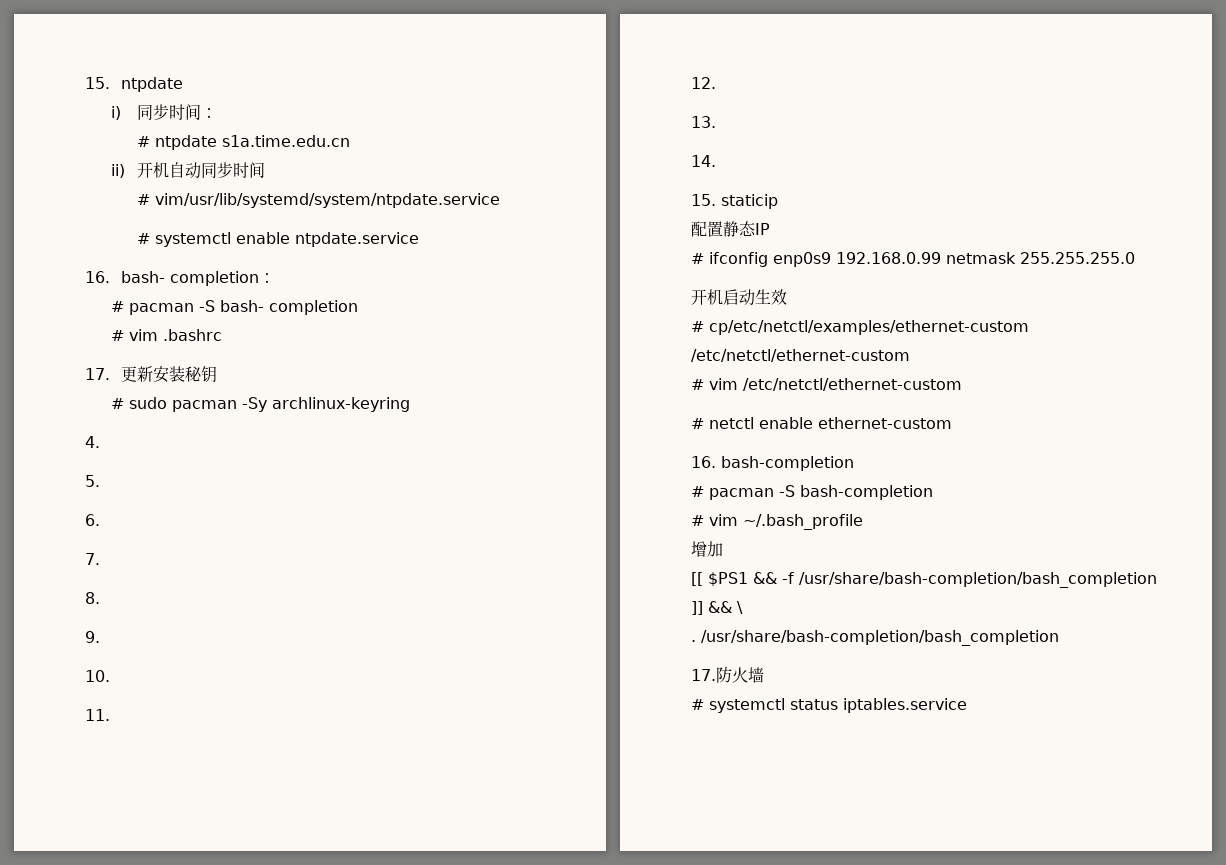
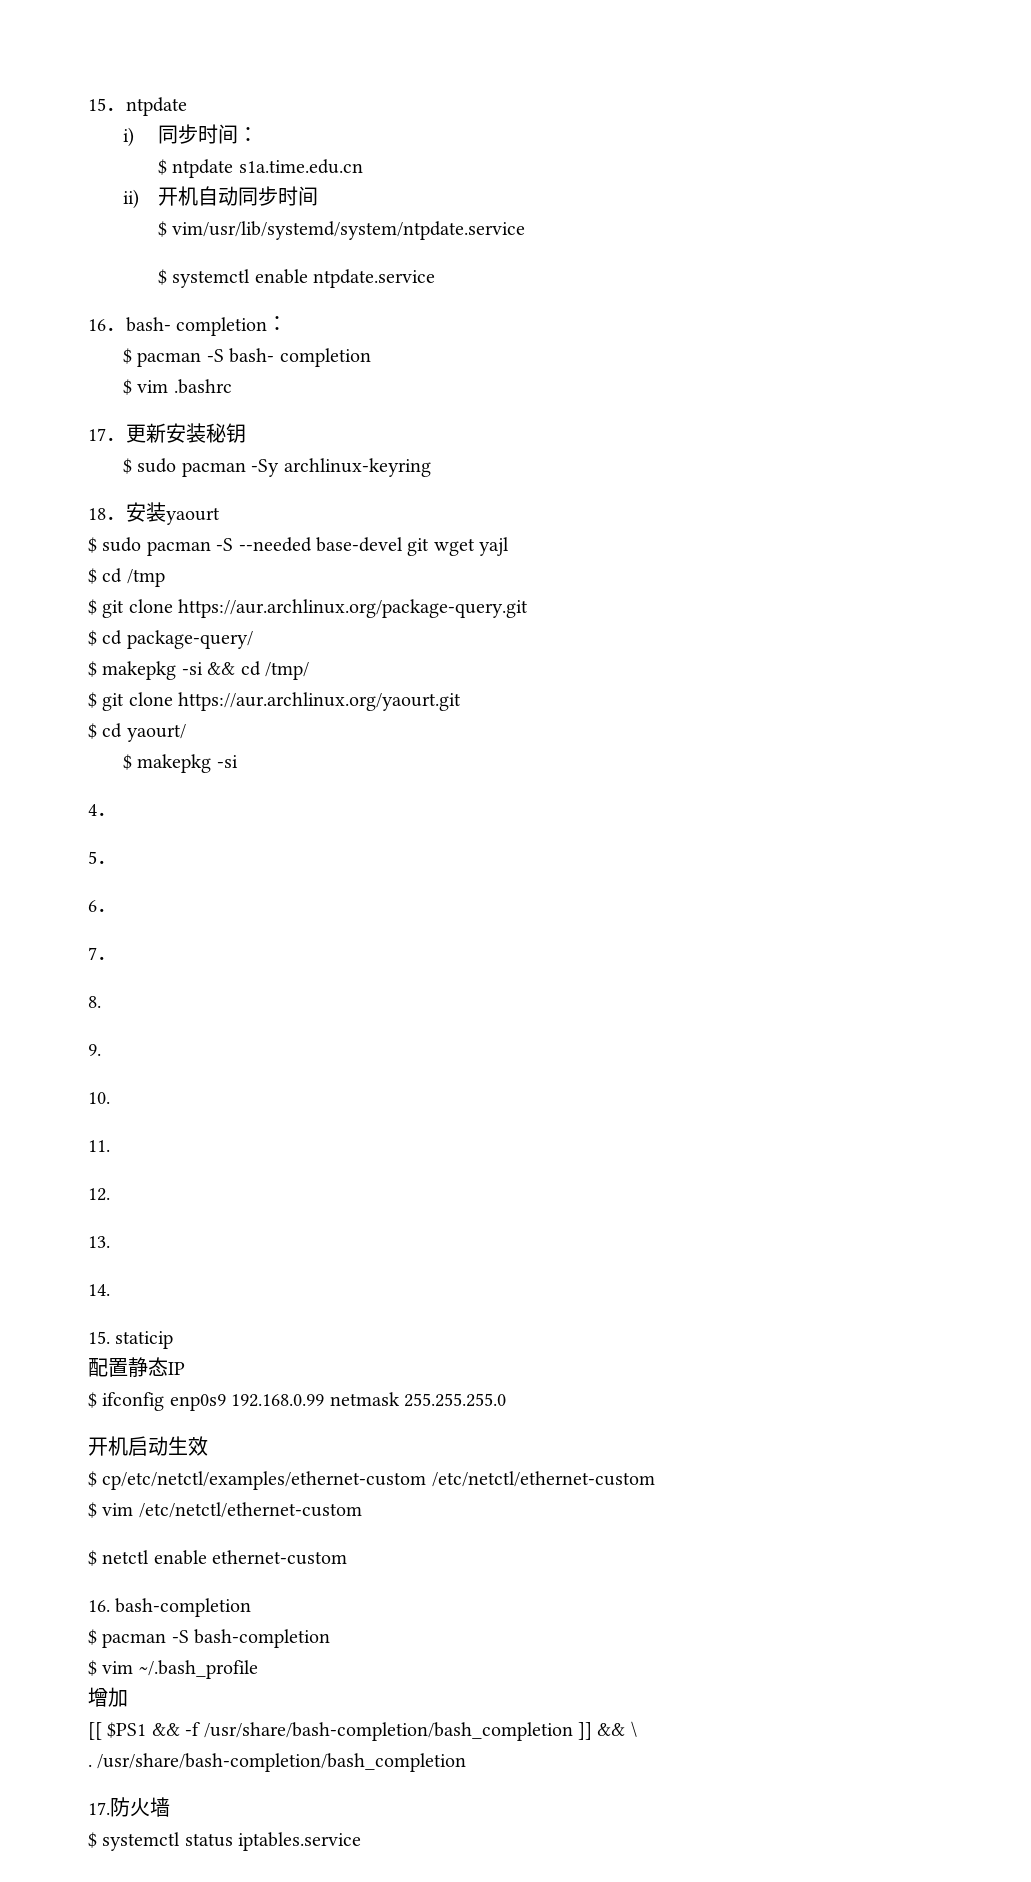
- # ntpdate s1a.time.edu.cn
+ $ ntpdate s1a.time.edu.cn
- # vim/usr/lib/systemd/system/ntpdate.service
+ $ vim/usr/lib/systemd/system/ntpdate.service
- # systemctl enable ntpdate.service
+ $ systemctl enable ntpdate.service
- # pacman -S bash- completion
+ $ pacman -S bash- completion
- # vim .bashrc
+ $ vim .bashrc
- # sudo pacman -Sy archlinux-keyring
+ $ sudo pacman -Sy archlinux-keyring
+ 18．安装yaourt
+ $ sudo pacman -S --needed base-devel git wget yajl
+ $ cd /tmp
+ $ git clone https://aur.archlinux.org/package-query.git
+ $ cd package-query/
+ $ makepkg -si && cd /tmp/
+ $ git clone https://aur.archlinux.org/yaourt.git
+ $ cd yaourt/
+ $ makepkg -si
- # ifconfig enp0s9 192.168.0.99 netmask 255.255.255.0
+ $ ifconfig enp0s9 192.168.0.99 netmask 255.255.255.0
- # cp/etc/netctl/examples/ethernet-custom /etc/netctl/ethernet-custom
+ $ cp/etc/netctl/examples/ethernet-custom /etc/netctl/ethernet-custom
- # vim /etc/netctl/ethernet-custom
+ $ vim /etc/netctl/ethernet-custom
- # netctl enable ethernet-custom
+ $ netctl enable ethernet-custom
- # pacman -S bash-completion
+ $ pacman -S bash-completion
- # vim ~/.bash_profile
+ $ vim ~/.bash_profile
- # systemctl status iptables.service
+ $ systemctl status iptables.service

